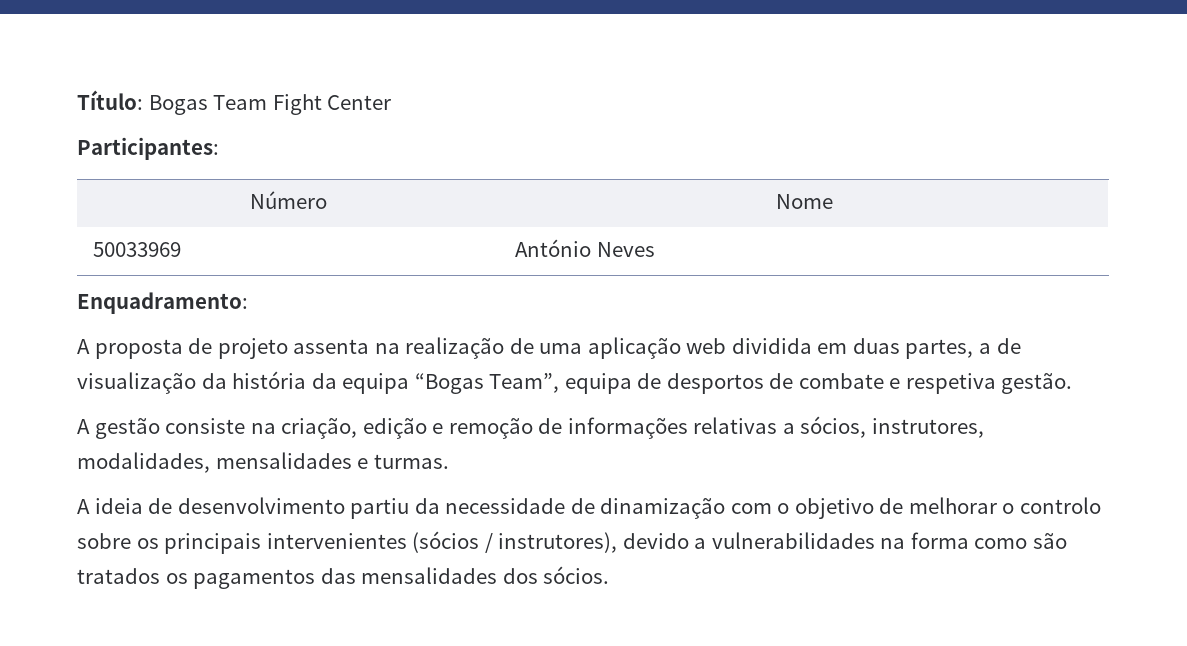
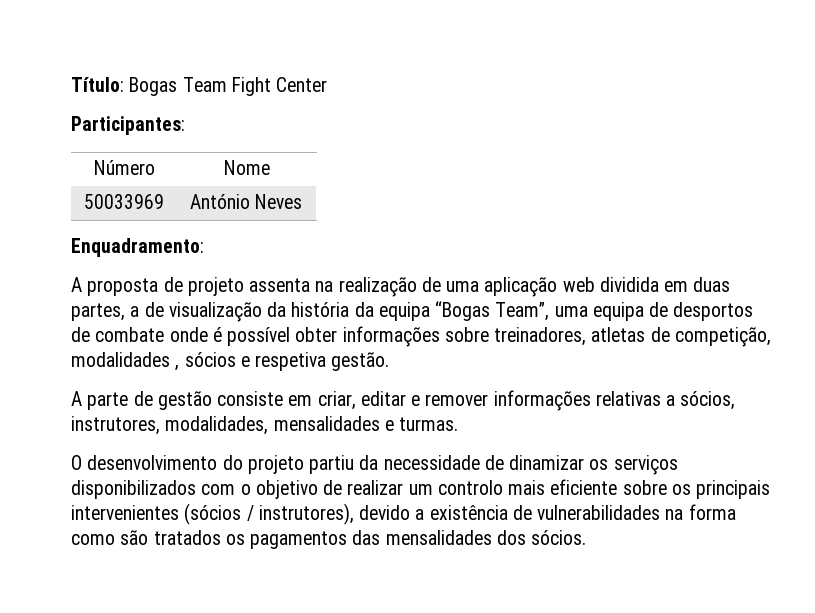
- A proposta de projeto assenta na realização de uma aplicação web dividida em duas partes, a de visualização da história da equipa “Bogas Team”, equipa de desportos de combate e respetiva gestão.
- A gestão consiste na criação, edição e remoção de informações relativas a sócios, instrutores, modalidades, mensalidades e turmas.
+ A proposta de projeto assenta na realização de uma aplicação web dividida em duas partes, a de visualização da história da equipa “Bogas Team”, uma equipa de desportos de combate onde é possível obter informações sobre treinadores, atletas de competição, modalidades , sócios e respetiva gestão.
+ A parte de gestão consiste em criar, editar e remover informações relativas a sócios, instrutores, modalidades, mensalidades e turmas.
- A ideia de desenvolvimento partiu da necessidade de dinamização com o objetivo de melhorar o controlo sobre os principais intervenientes (sócios / instrutores), devido a vulnerabilidades na forma como são tratados os pagamentos das mensalidades dos sócios.
+ O desenvolvimento do projeto partiu da necessidade de dinamizar os serviços disponibilizados com o objetivo de realizar um controlo mais eficiente sobre os principais intervenientes (sócios / instrutores), devido a existência de vulnerabilidades na forma como são tratados os pagamentos das mensalidades dos sócios.

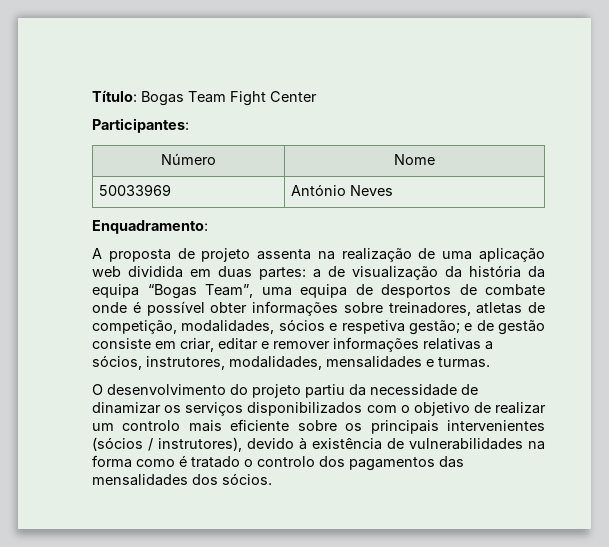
- A proposta de projeto assenta na realização de uma aplicação web dividida em duas partes, a de visualização da história da equipa “Bogas Team”, uma equipa de desportos de combate onde é possível obter informações sobre treinadores, atletas de competição, modalidades , sócios e respetiva gestão.
- A parte de gestão consiste em criar, editar e remover informações relativas a sócios, instrutores, modalidades, mensalidades e turmas.
+ A proposta de projeto assenta na realização de uma aplicação web dividida em duas partes: a de visualização da história da equipa “Bogas Team”, uma equipa de desportos de combate onde é possível obter informações sobre treinadores, atletas de competição, modalidades, sócios e respetiva gestão; e de gestão consiste em criar, editar e remover informações relativas a sócios, instrutores, modalidades, mensalidades e turmas.
- O desenvolvimento do projeto partiu da necessidade de dinamizar os serviços disponibilizados com o objetivo de realizar um controlo mais eficiente sobre os principais intervenientes (sócios / instrutores), devido a existência de vulnerabilidades na forma como são tratados os pagamentos das mensalidades dos sócios.
+ O desenvolvimento do projeto partiu da necessidade de dinamizar os serviços disponibilizados com o objetivo de realizar um controlo mais eficiente sobre os principais intervenientes (sócios / instrutores), devido à existência de vulnerabilidades na forma como é tratado o controlo dos pagamentos das mensalidades dos sócios.

